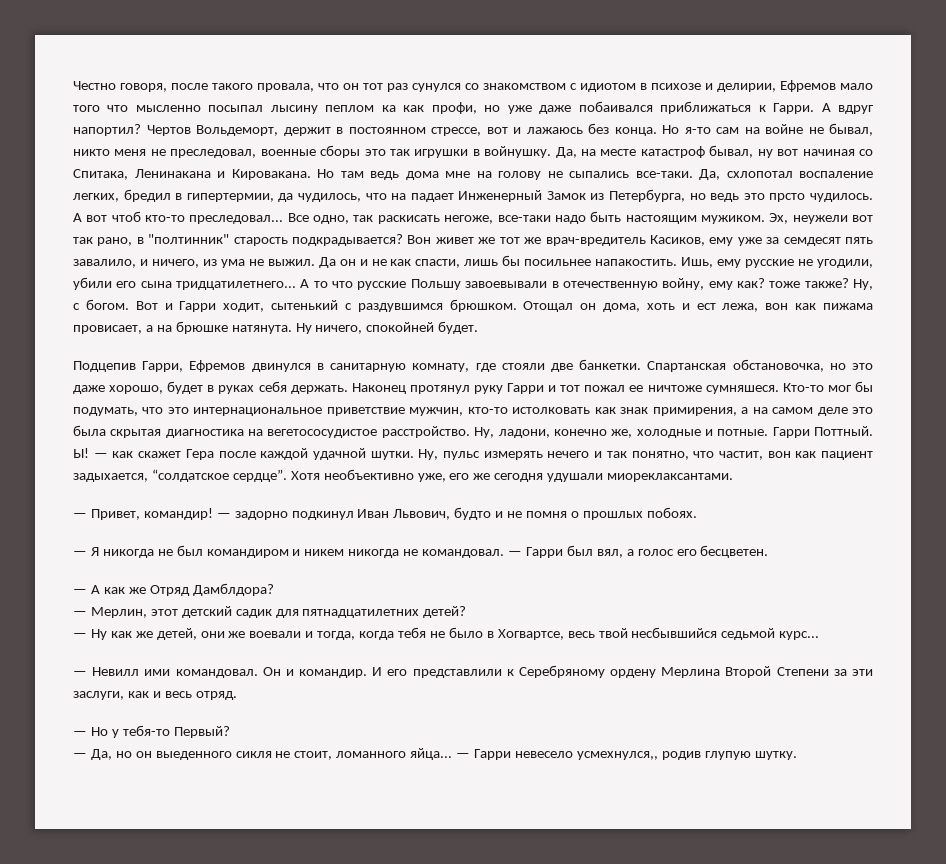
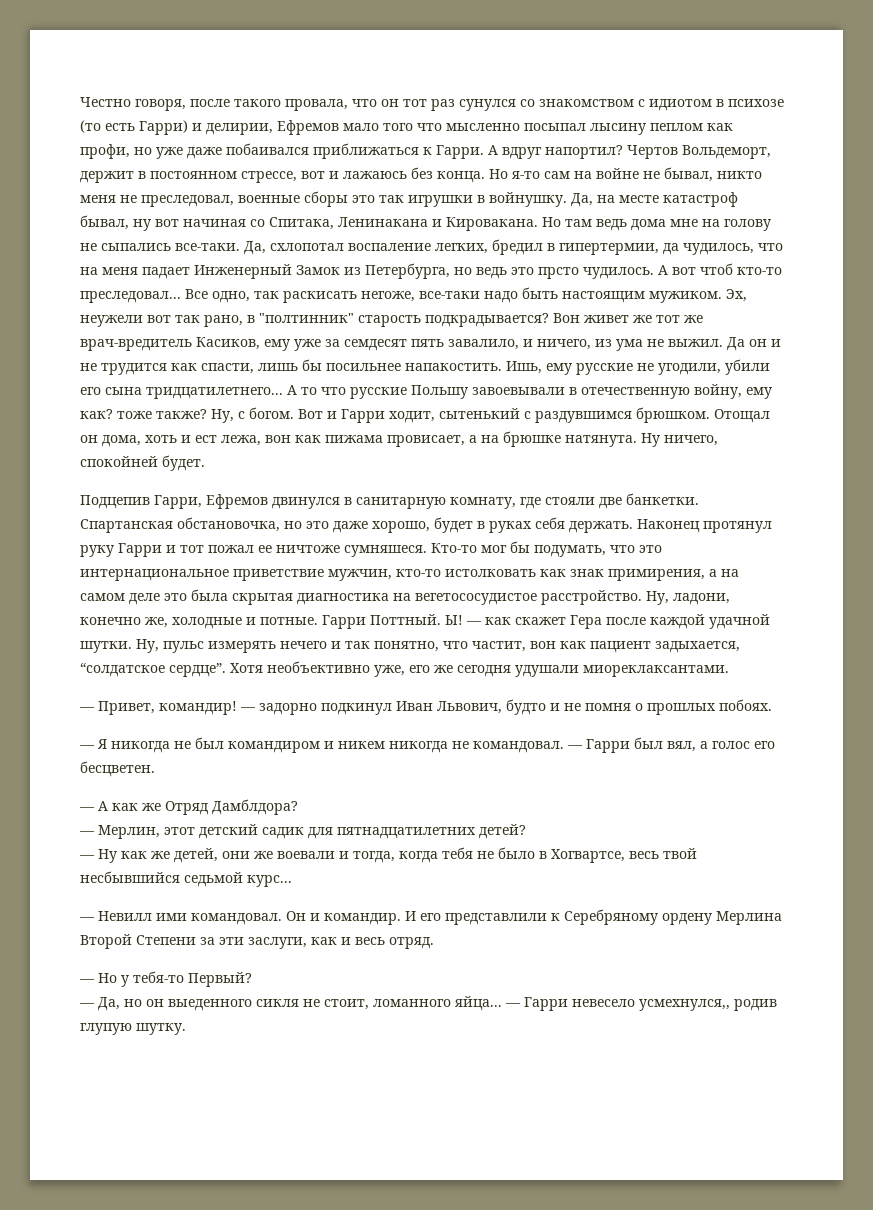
- Честно говоря, после такого провала, что он тот раз сунулся со знакомством с идиотом в психозе и делирии, Ефремов мало того что мысленно посыпал лысину пеплом ка как профи, но уже даже побаивался приближаться к Гарри.
+ Честно говоря, после такого провала, что он тот раз сунулся со знакомством с идиотом в психозе (то есть Гарри) и делирии, Ефремов мало того что мысленно посыпал лысину пеплом как профи, но уже даже побаивался приближаться к Гарри.
- Да, схлопотал воспаление легких, бредил в гипертермии, да чудилось, что на падает Инженерный Замок из Петербурга, но ведь это прсто чудилось.
+ Да, схлопотал воспаление легких, бредил в гипертермии, да чудилось, что на меня падает Инженерный Замок из Петербурга, но ведь это прсто чудилось.
- Да он и не как спасти, лишь бы посильнее напакостить.
+ Да он и не трудится как спасти, лишь бы посильнее напакостить.

